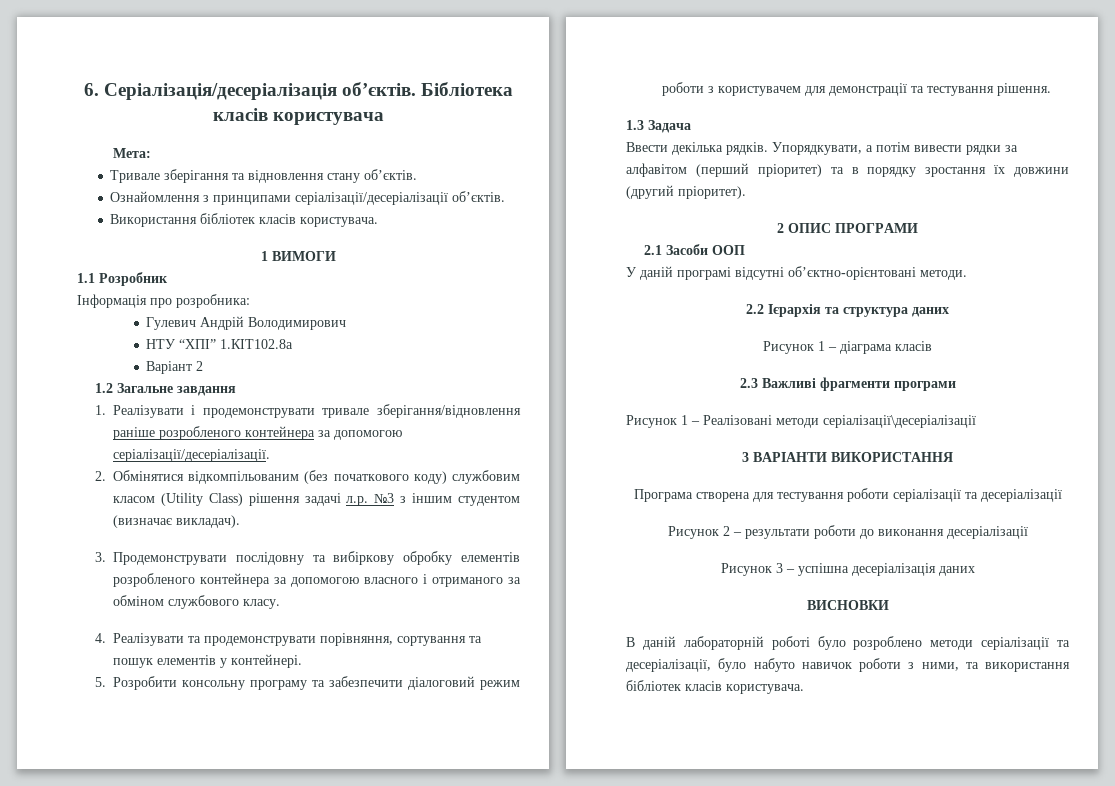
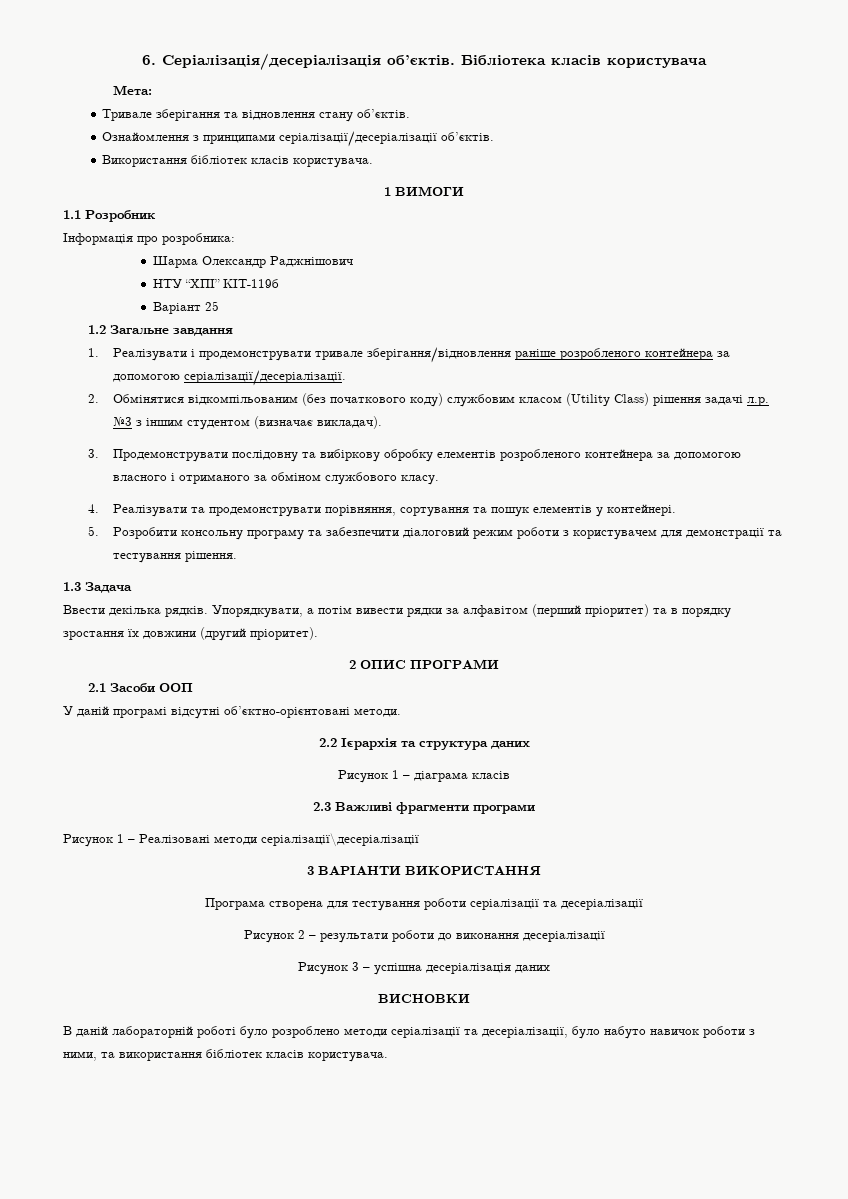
- Гулевич Андрій Володимирович
+ Шарма Олександр Раджнішович
- НТУ “ХПІ” 1.КІТ102.8а
+ НТУ “ХПІ” КІТ-119б
- Варіант 2
+ Варіант 25

